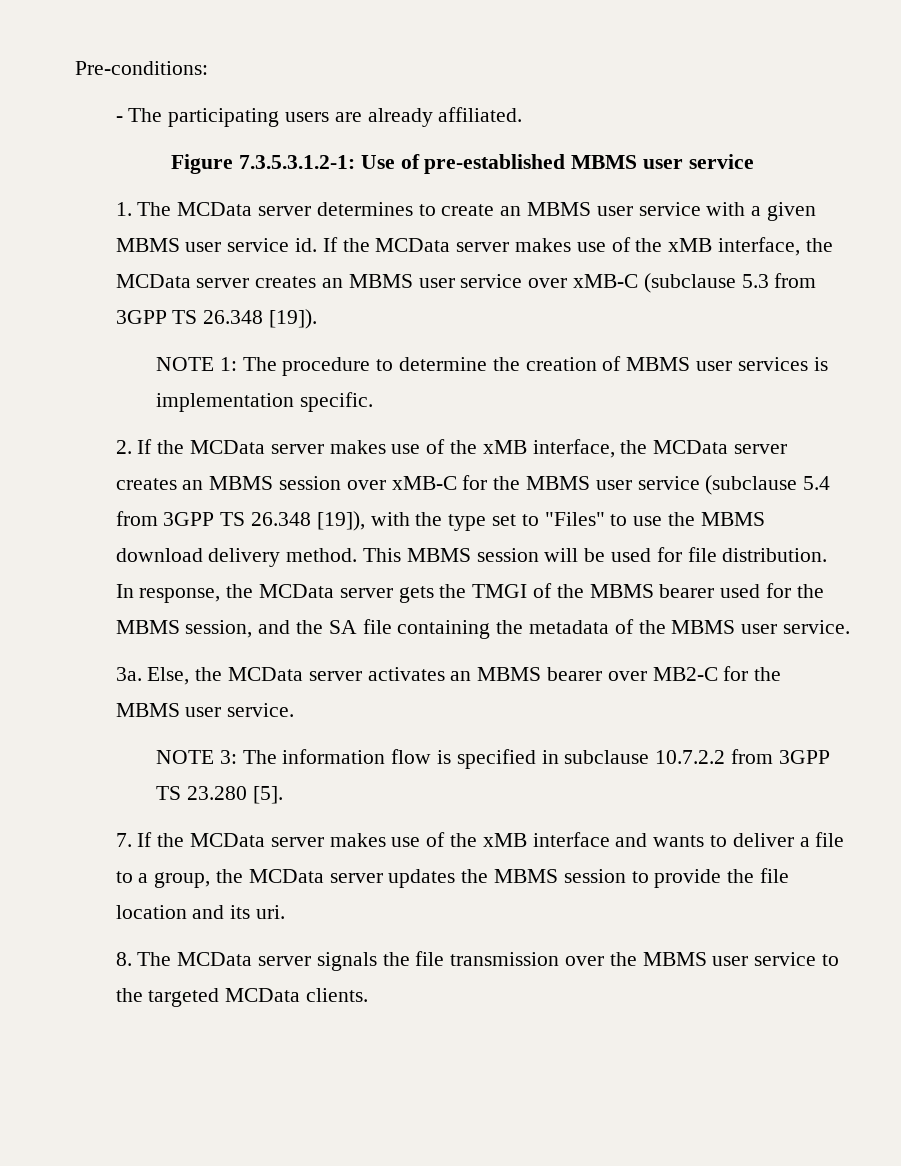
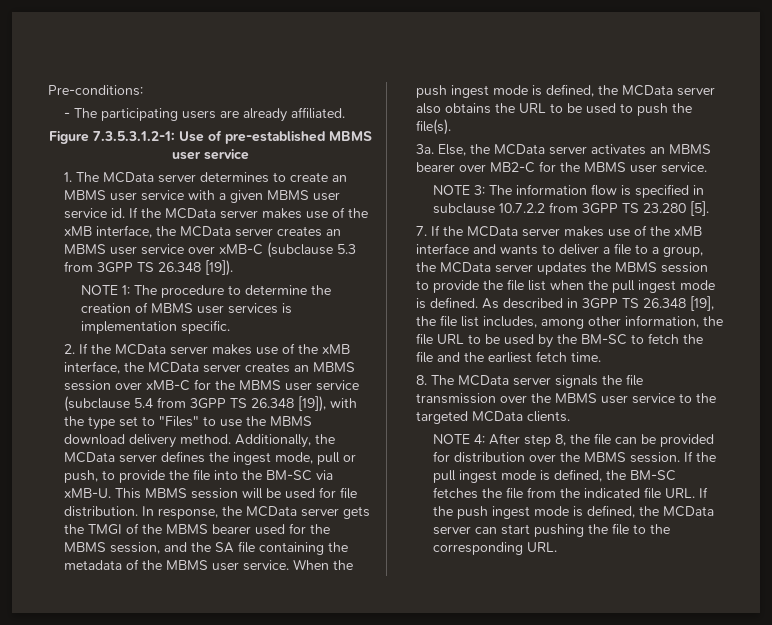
+ Additionally, the MCData server defines the ingest mode, pull or push, to provide the file into the BM-SC via xMB-U.
+ When the push ingest mode is defined, the MCData server also obtains the URL to be used to push the file(s).
- 7. If the MCData server makes use of the xMB interface and wants to deliver a file to a group, the MCData server updates the MBMS session to provide the file location and its uri.
+ 7. If the MCData server makes use of the xMB interface and wants to deliver a file to a group, the MCData server updates the MBMS session to provide the file list when the pull ingest mode is defined. As described in 3GPP TS 26.348 [19], the file list includes, among other information, the file URL to be used by the BM-SC to fetch the file and the earliest fetch time.
+ NOTE 4: After step 8, the file can be provided for distribution over the MBMS session. If the pull ingest mode is defined, the BM-SC fetches the file from the indicated file URL. If the push ingest mode is defined, the MCData server can start pushing the file to the corresponding URL.

